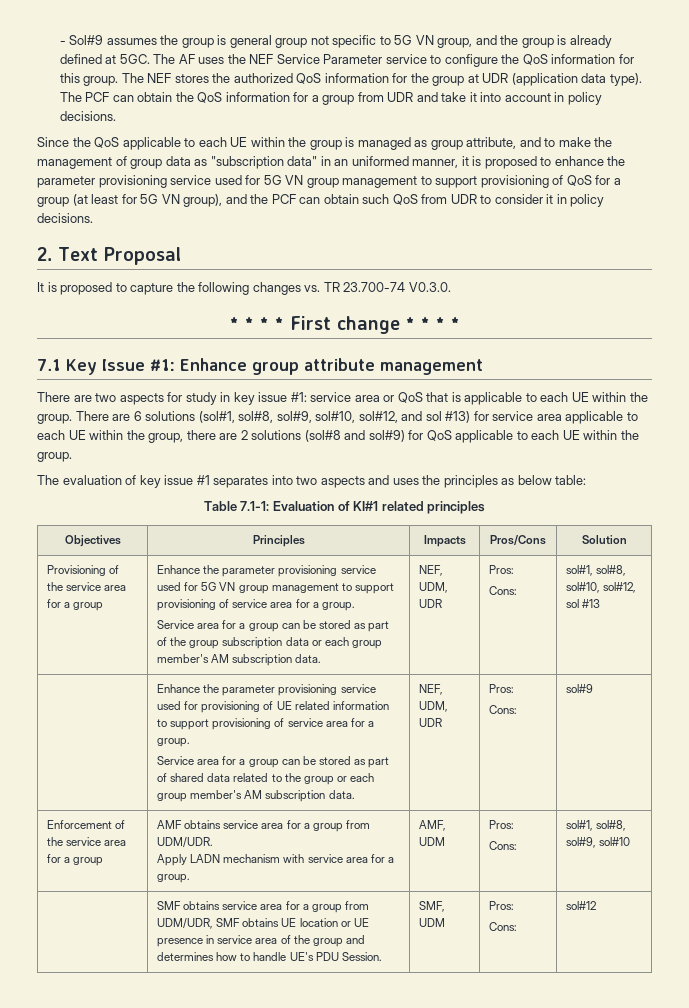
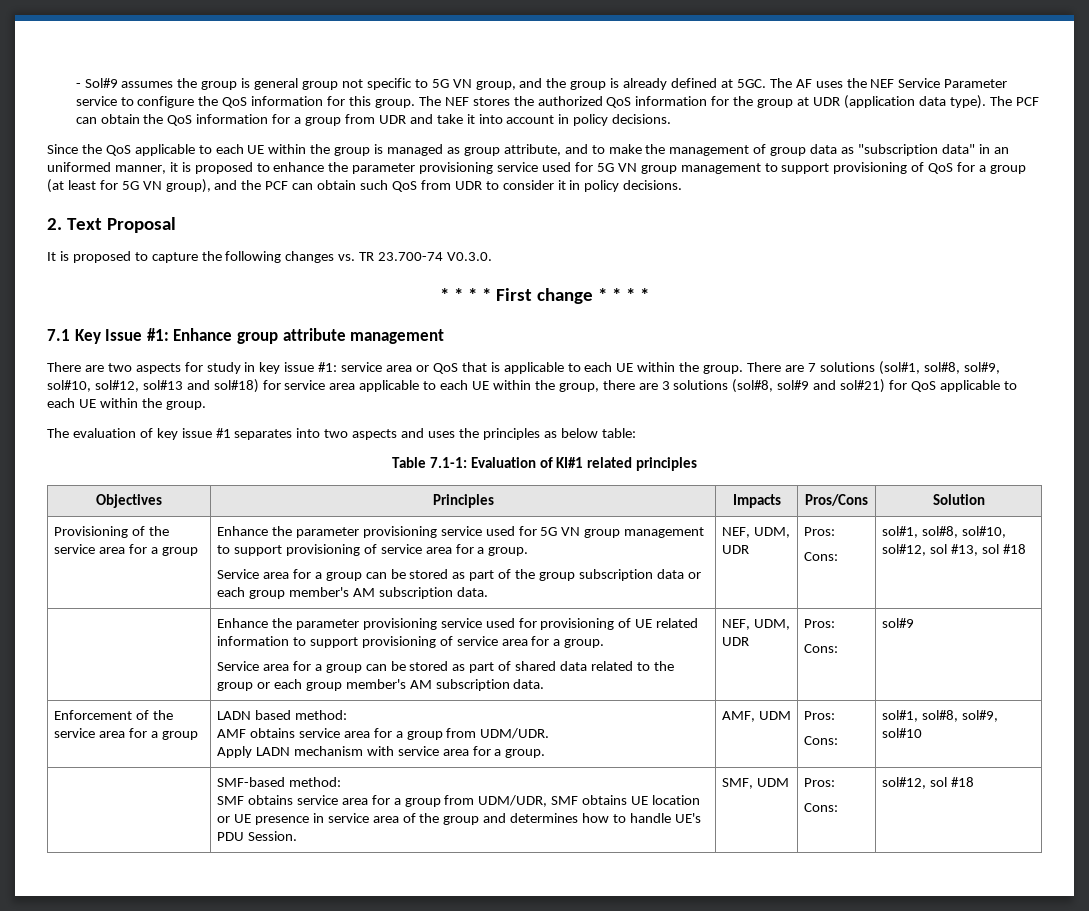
- There are 6 solutions (sol#1, sol#8, sol#9, sol#10, sol#12, and sol #13) for service area applicable to each UE within the group, there are 2 solutions (sol#8 and sol#9) for QoS applicable to each UE within the group.
+ There are 7 solutions (sol#1, sol#8, sol#9, sol#10, sol#12, sol#13 and sol#18) for service area applicable to each UE within the group, there are 3 solutions (sol#8, sol#9 and sol#21) for QoS applicable to each UE within the group.
- sol#1, sol#8, sol#10, sol#12, sol #13
+ sol#1, sol#8, sol#10, sol#12, sol #13, sol #18
- Enforcement of the service area for a group | AMF obtains service area for a group from UDM/UDR.
+ Enforcement of the service area for a group | LADN based method:
+ AMF obtains service area for a group from UDM/UDR.
- | SMF obtains service area for a group from UDM/UDR, SMF obtains UE location or UE presence in service area of the group and determines how to handle UE's PDU Session. | SMF, UDM | Pros:
- Cons: | sol#12
+ | SMF-based method:
+ SMF obtains service area for a group from UDM/UDR, SMF obtains UE location or UE presence in service area of the group and determines how to handle UE's PDU Session. | SMF, UDM | Pros:
+ Cons: | sol#12, sol #18

